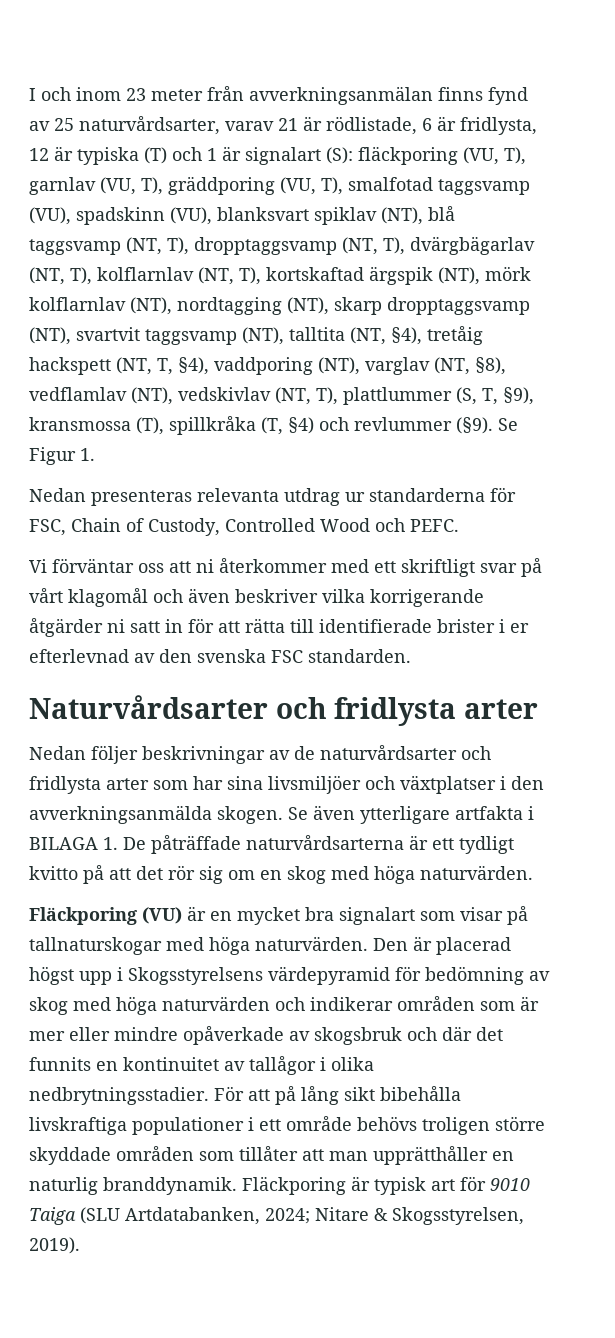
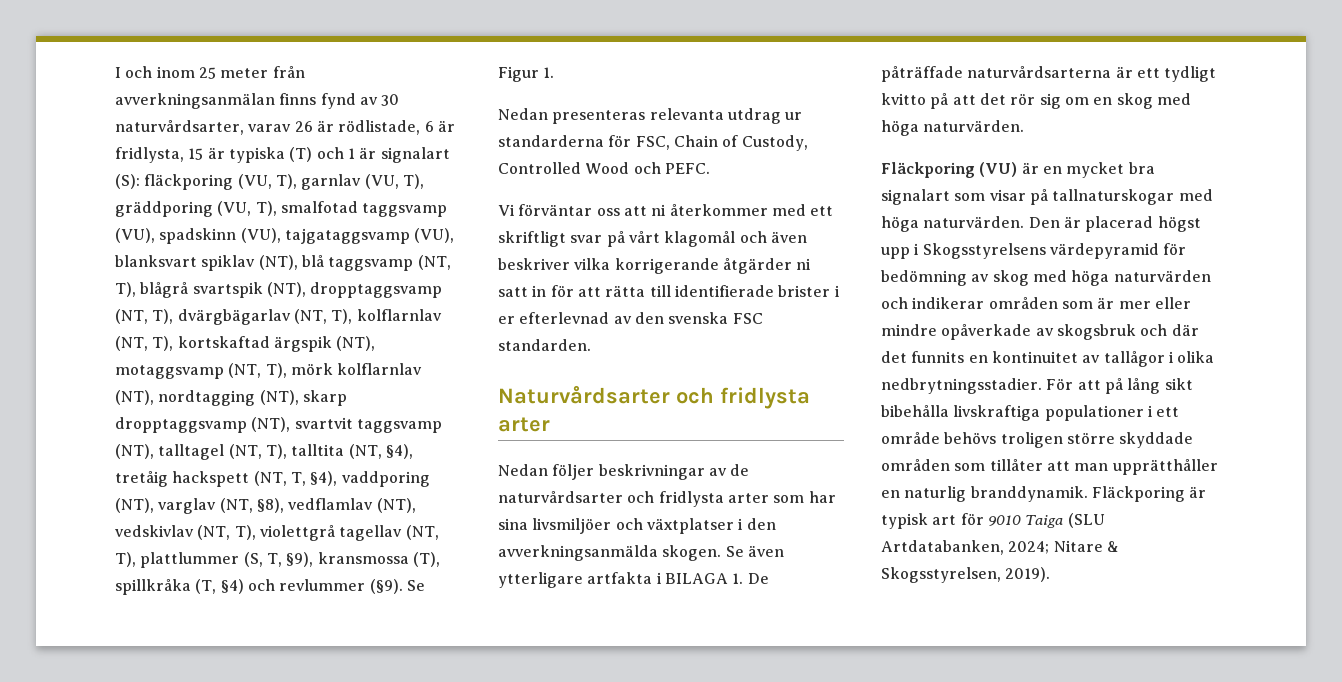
- I och inom 23 meter från avverkningsanmälan finns fynd av 25 naturvårdsarter, varav 21 är rödlistade, 6 är fridlysta, 12 är typiska (T) och 1 är signalart (S):
+ I och inom 25 meter från avverkningsanmälan finns fynd av 30 naturvårdsarter, varav 26 är rödlistade, 6 är fridlysta, 15 är typiska (T) och 1 är signalart (S):
- fläckporing (VU, T), garnlav (VU, T), gräddporing (VU, T), smalfotad taggsvamp (VU), spadskinn (VU), blanksvart spiklav (NT), blå taggsvamp (NT, T), dropptaggsvamp (NT, T), dvärgbägarlav (NT, T), kolflarnlav (NT, T), kortskaftad ärgspik (NT), mörk kolflarnlav (NT), nordtagging (NT), skarp dropptaggsvamp (NT), svartvit taggsvamp (NT), talltita (NT, §4), tretåig hackspett (NT, T, §4), vaddporing (NT), varglav (NT, §8), vedflamlav (NT), vedskivlav (NT, T), plattlummer (S, T, §9), kransmossa (T), spillkråka (T, §4) och revlummer (§9).
+ fläckporing (VU, T), garnlav (VU, T), gräddporing (VU, T), smalfotad taggsvamp (VU), spadskinn (VU), tajgataggsvamp (VU), blanksvart spiklav (NT), blå taggsvamp (NT, T), blågrå svartspik (NT), dropptaggsvamp (NT, T), dvärgbägarlav (NT, T), kolflarnlav (NT, T), kortskaftad ärgspik (NT), motaggsvamp (NT, T), mörk kolflarnlav (NT), nordtagging (NT), skarp dropptaggsvamp (NT), svartvit taggsvamp (NT), talltagel (NT, T), talltita (NT, §4), tretåig hackspett (NT, T, §4), vaddporing (NT), varglav (NT, §8), vedflamlav (NT), vedskivlav (NT, T), violettgrå tagellav (NT, T), plattlummer (S, T, §9), kransmossa (T), spillkråka (T, §4) och revlummer (§9).

